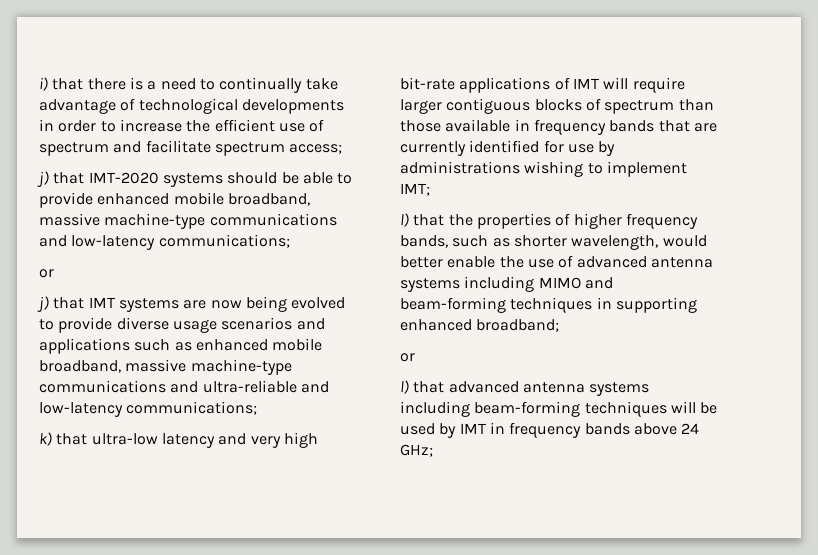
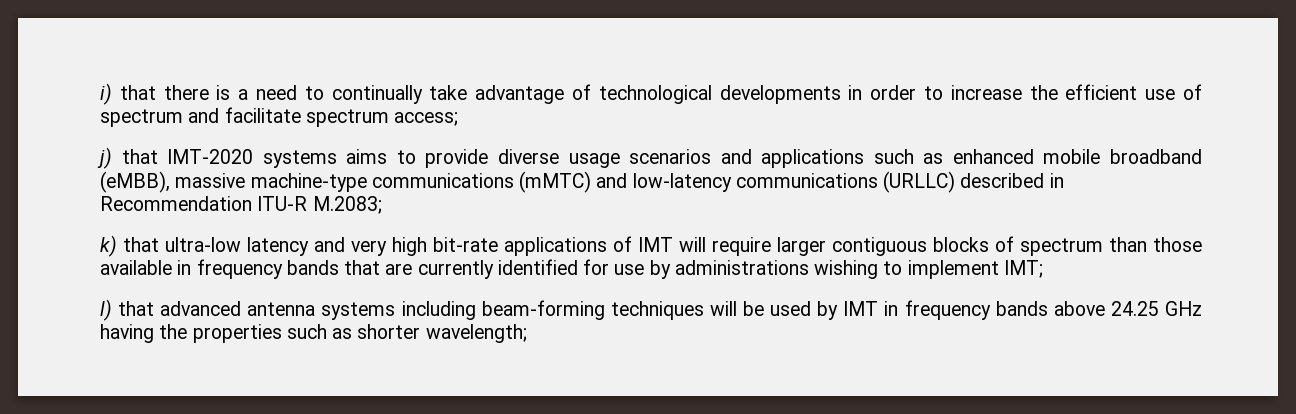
- j) that IMT-2020 systems should be able to provide enhanced mobile broadband, massive machine-type communications and low-latency communications;
- or
- j) that IMT systems are now being evolved to provide diverse usage scenarios and applications such as enhanced mobile broadband, massive machine-type communications and ultra-reliable and low-latency communications;
+ j) that IMT-2020 systems aims to provide diverse usage scenarios and applications such as enhanced mobile broadband (eMBB), massive machine-type communications (mMTC) and low-latency communications (URLLC) described in Recommendation ITU-R M.2083;
- l) that the properties of higher frequency bands, such as shorter wavelength, would better enable the use of advanced antenna systems including MIMO and beam-forming techniques in supporting enhanced broadband;
- or
- l) that advanced antenna systems including beam-forming techniques will be used by IMT in frequency bands above 24 GHz;
+ l) that advanced antenna systems including beam-forming techniques will be used by IMT in frequency bands above 24.25 GHz having the properties such as shorter wavelength;

